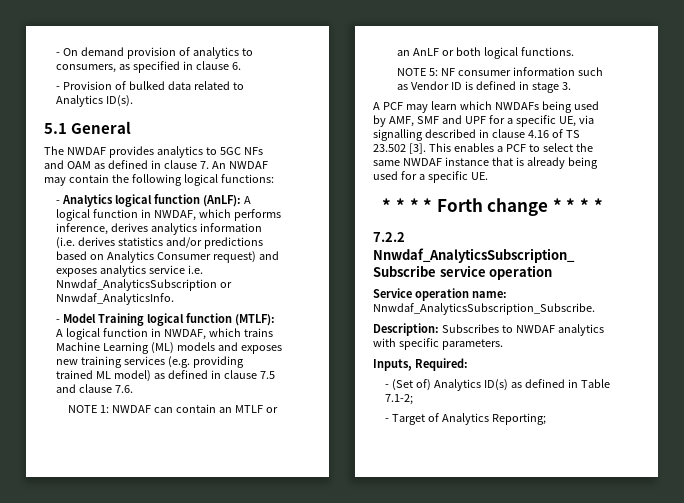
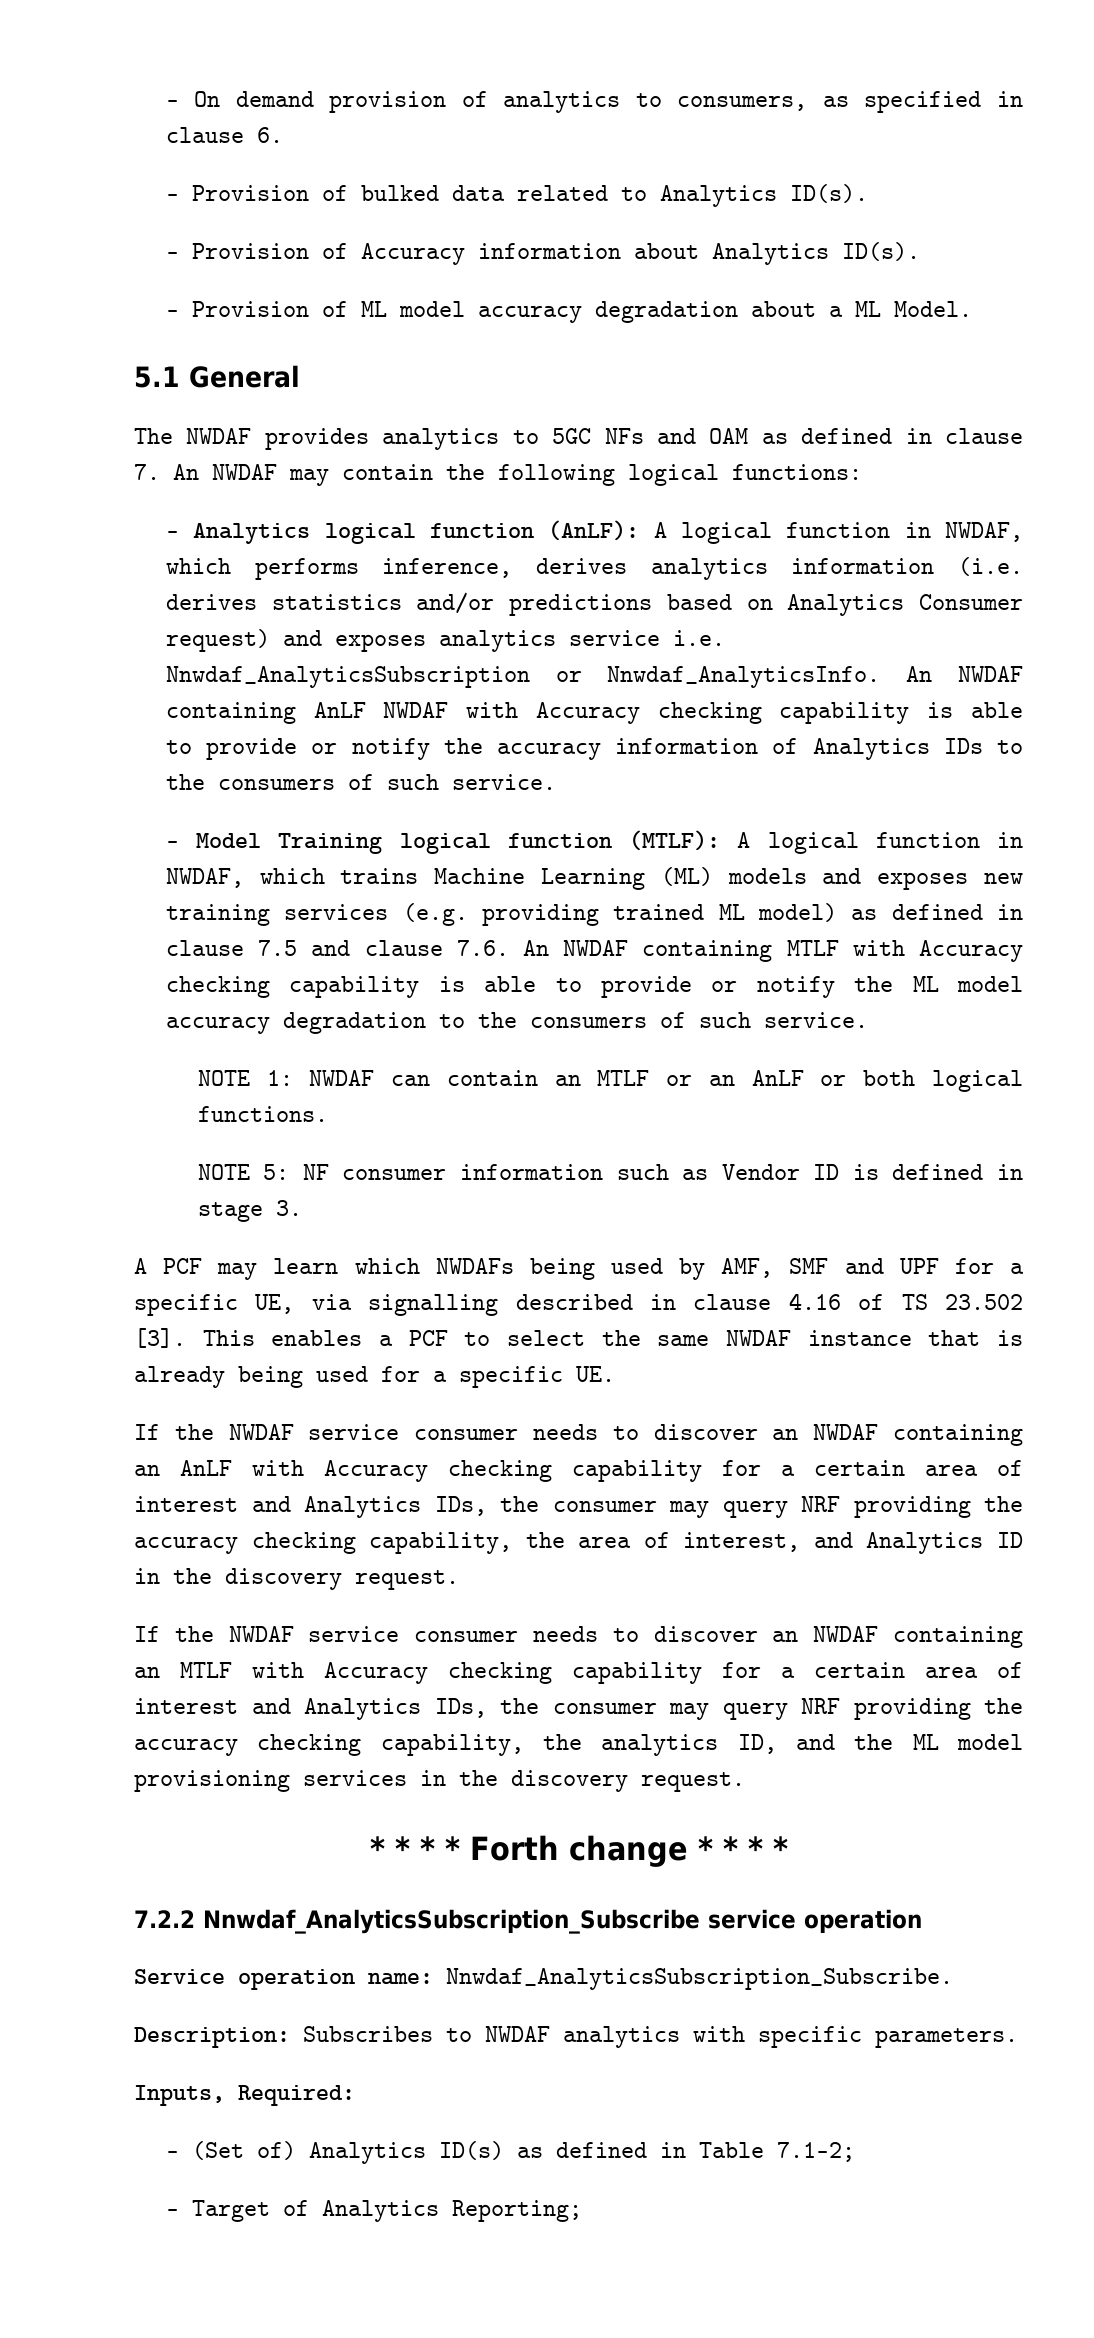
+ - Provision of Accuracy information about Analytics ID(s).
+ - Provision of ML model accuracy degradation about a ML Model.
+ An NWDAF containing AnLF NWDAF with Accuracy checking capability is able to provide or notify the accuracy information of Analytics IDs to the consumers of such service.
- - Model Training logical function (MTLF): A logical function in NWDAF, which trains Machine Learning (ML) models and exposes new training services (e.g. providing trained ML model) as defined in clause 7.5 and clause 7.6.
+ - Model Training logical function (MTLF): A logical function in NWDAF, which trains Machine Learning (ML) models and exposes new training services (e.g. providing trained ML model) as defined in clause 7.5 and clause 7.6. An NWDAF containing MTLF with Accuracy checking capability is able to provide or notify the ML model accuracy degradation to the consumers of such service.
+ If the NWDAF service consumer needs to discover an NWDAF containing an AnLF with Accuracy checking capability for a certain area of interest and Analytics IDs, the consumer may query NRF providing the accuracy checking capability, the area of interest, and Analytics ID in the discovery request.
+ If the NWDAF service consumer needs to discover an NWDAF containing an MTLF with Accuracy checking capability for a certain area of interest and Analytics IDs, the consumer may query NRF providing the accuracy checking capability, the analytics ID, and the ML model provisioning services in the discovery request.

